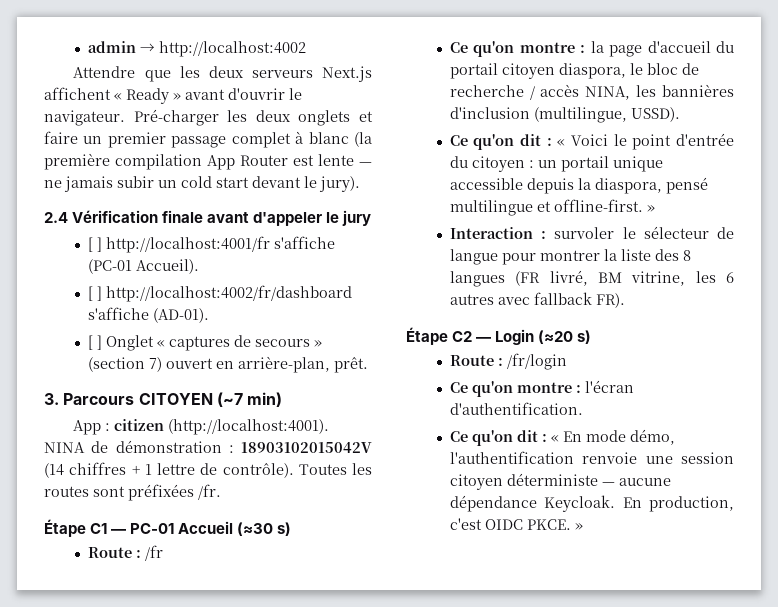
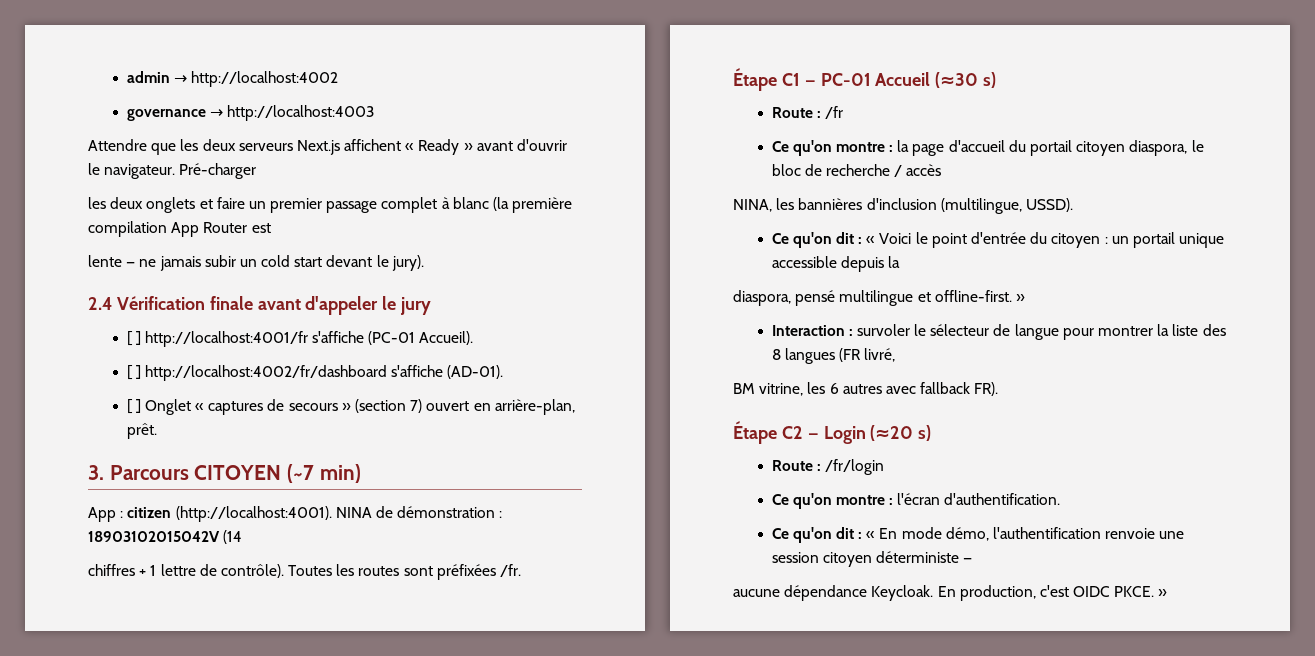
+ governance → http://localhost:4003
- Pré-charger les deux onglets et faire un premier passage complet à blanc (la première compilation App Router est lente — ne jamais subir un cold start devant le jury).
+ Pré-charger
+ les deux onglets et faire un premier passage complet à blanc (la première compilation App Router est
+ lente — ne jamais subir un cold start devant le jury).
- NINA de démonstration : 18903102015042V (14 chiffres + 1 lettre de contrôle).
+ NINA de démonstration : 18903102015042V (14
+ chiffres + 1 lettre de contrôle).
- Ce qu'on montre : la page d'accueil du portail citoyen diaspora, le bloc de recherche / accès NINA, les bannières d'inclusion (multilingue, USSD).
+ Ce qu'on montre : la page d'accueil du portail citoyen diaspora, le bloc de recherche / accès
+ NINA, les bannières d'inclusion (multilingue, USSD).
- Ce qu'on dit : « Voici le point d'entrée du citoyen : un portail unique accessible depuis la diaspora, pensé multilingue et offline-first. »
+ Ce qu'on dit : « Voici le point d'entrée du citoyen : un portail unique accessible depuis la
+ diaspora, pensé multilingue et offline-first. »
- Interaction : survoler le sélecteur de langue pour montrer la liste des 8 langues (FR livré, BM vitrine, les 6 autres avec fallback FR).
+ Interaction : survoler le sélecteur de langue pour montrer la liste des 8 langues (FR livré,
+ BM vitrine, les 6 autres avec fallback FR).
- Ce qu'on dit : « En mode démo, l'authentification renvoie une session citoyen déterministe — aucune dépendance Keycloak.
+ Ce qu'on dit : « En mode démo, l'authentification renvoie une session citoyen déterministe —
+ aucune dépendance Keycloak.

